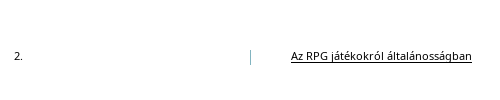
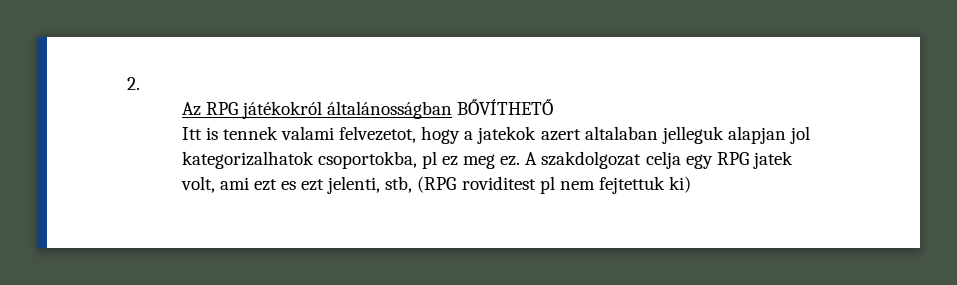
- Az RPG játékokról általánosságban
+ Az RPG játékokról általánosságban BŐVÍTHETŐ
+ Itt is tennek valami felvezetot, hogy a jatekok azert altalaban jelleguk alapjan jol kategorizalhatok csoportokba, pl ez meg ez. A szakdolgozat celja egy RPG jatek volt, ami ezt es ezt jelenti, stb, (RPG roviditest pl nem fejtettuk ki)

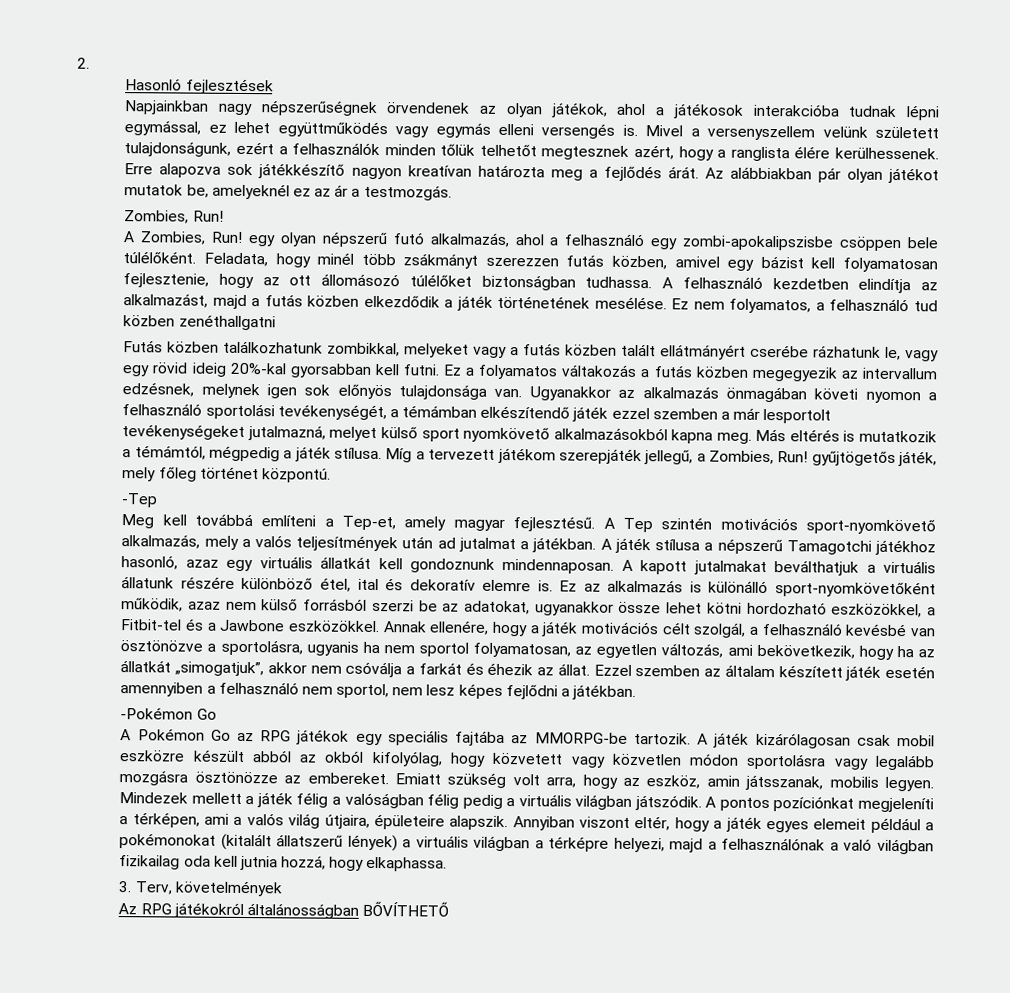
+ Hasonló fejlesztések
+ Napjainkban nagy népszerűségnek örvendenek az olyan játékok, ahol a játékosok interakcióba tudnak lépni egymással, ez lehet együttműködés vagy egymás elleni versengés is. Mivel a versenyszellem velünk született tulajdonságunk, ezért a felhasználók minden tőlük telhetőt megtesznek azért, hogy a ranglista élére kerülhessenek. Erre alapozva sok játékkészítő nagyon kreatívan határozta meg a fejlődés árát. Az alábbiakban pár olyan játékot mutatok be, amelyeknél ez az ár a testmozgás.
+ Zombies, Run!
+ A Zombies, Run! egy olyan népszerű futó alkalmazás, ahol a felhasználó egy zombi-apokalipszisbe csöppen bele túlélőként. Feladata, hogy minél több zsákmányt szerezzen futás közben, amivel egy bázist kell folyamatosan fejlesztenie, hogy az ott állomásozó túlélőket biztonságban tudhassa. A felhasználó kezdetben elindítja az alkalmazást, majd a futás közben elkezdődik a játék történetének mesélése. Ez nem folyamatos, a felhasználó tud közben zenéthallgatni
+ Futás közben találkozhatunk zombikkal, melyeket vagy a futás közben talált ellátmányért cserébe rázhatunk le, vagy egy rövid ideig 20%-kal gyorsabban kell futni. Ez a folyamatos váltakozás a futás közben megegyezik az intervallum edzésnek, melynek igen sok előnyös tulajdonsága van. Ugyanakkor az alkalmazás önmagában követi nyomon a felhasználó sportolási tevékenységét, a témámban elkészítendő játék ezzel szemben a már lesportolt tevékenységeket jutalmazná, melyet külső sport nyomkövető alkalmazásokból kapna meg. Más eltérés is mutatkozik a témámtól, mégpedig a játék stílusa. Míg a tervezett játékom szerepjáték jellegű, a Zombies, Run! gyűjtögetős játék, mely főleg történet központú.
+ -Tep
+ Meg kell továbbá említeni a Tep-et, amely magyar fejlesztésű. A Tep szintén motivációs sport-nyomkövető alkalmazás, mely a valós teljesítmények után ad jutalmat a játékban. A játék stílusa a népszerű Tamagotchi játékhoz hasonló, azaz egy virtuális állatkát kell gondoznunk mindennaposan. A kapott jutalmakat beválthatjuk a virtuális állatunk részére különböző étel, ital és dekoratív elemre is. Ez az alkalmazás is különálló sport-nyomkövetőként működik, azaz nem külső forrásból szerzi be az adatokat, ugyanakkor össze lehet kötni hordozható eszközökkel, a Fitbit-tel és a Jawbone eszközökkel. Annak ellenére, hogy a játék motivációs célt szolgál, a felhasználó kevésbé van ösztönözve a sportolásra, ugyanis ha nem sportol folyamatosan, az egyetlen változás, ami bekövetkezik, hogy ha az állatkát „simogatjuk”, akkor nem csóválja a farkát és éhezik az állat. Ezzel szemben az általam készített játék esetén amennyiben a felhasználó nem sportol, nem lesz képes fejlődni a játékban.
+ -Pokémon Go
+ A Pokémon Go az RPG játékok egy speciális fajtába az MMORPG-be tartozik. A játék kizárólagosan csak mobil eszközre készült abból az okból kifolyólag, hogy közvetett vagy közvetlen módon sportolásra vagy legalább mozgásra ösztönözze az embereket. Emiatt szükség volt arra, hogy az eszköz, amin játsszanak, mobilis legyen. Mindezek mellett a játék félig a valóságban félig pedig a virtuális világban játszódik. A pontos pozíciónkat megjeleníti a térképen, ami a valós világ útjaira, épületeire alapszik. Annyiban viszont eltér, hogy a játék egyes elemeit például a pokémonokat (kitalált állatszerű lények) a virtuális világban a térképre helyezi, majd a felhasználónak a való világban fizikailag oda kell jutnia hozzá, hogy elkaphassa.
+ 3. Terv, követelmények
- Itt is tennek valami felvezetot, hogy a jatekok azert altalaban jelleguk alapjan jol kategorizalhatok csoportokba, pl ez meg ez. A szakdolgozat celja egy RPG jatek volt, ami ezt es ezt jelenti, stb, (RPG roviditest pl nem fejtettuk ki)

